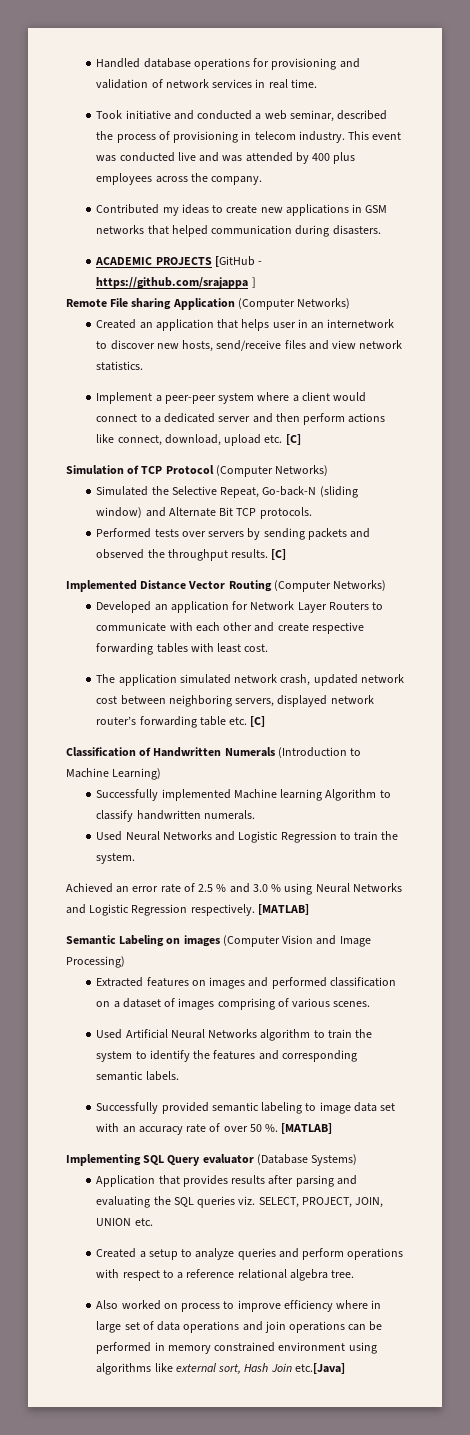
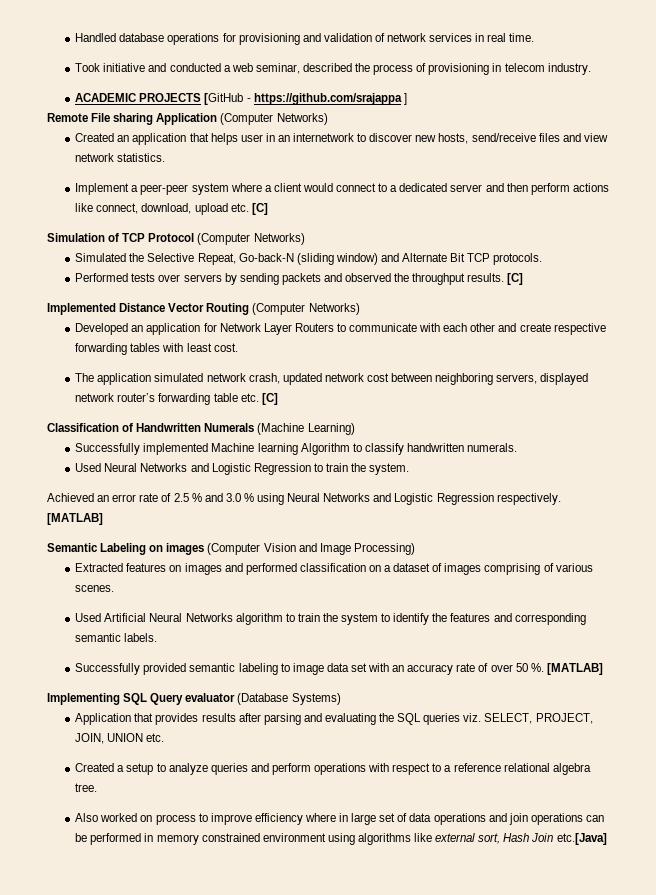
- This event was conducted live and was attended by 400 plus employees across the company.
- Contributed my ideas to create new applications in GSM networks that helped communication during disasters.
- Classification of Handwritten Numerals (Introduction to Machine Learning)
+ Classification of Handwritten Numerals (Machine Learning)

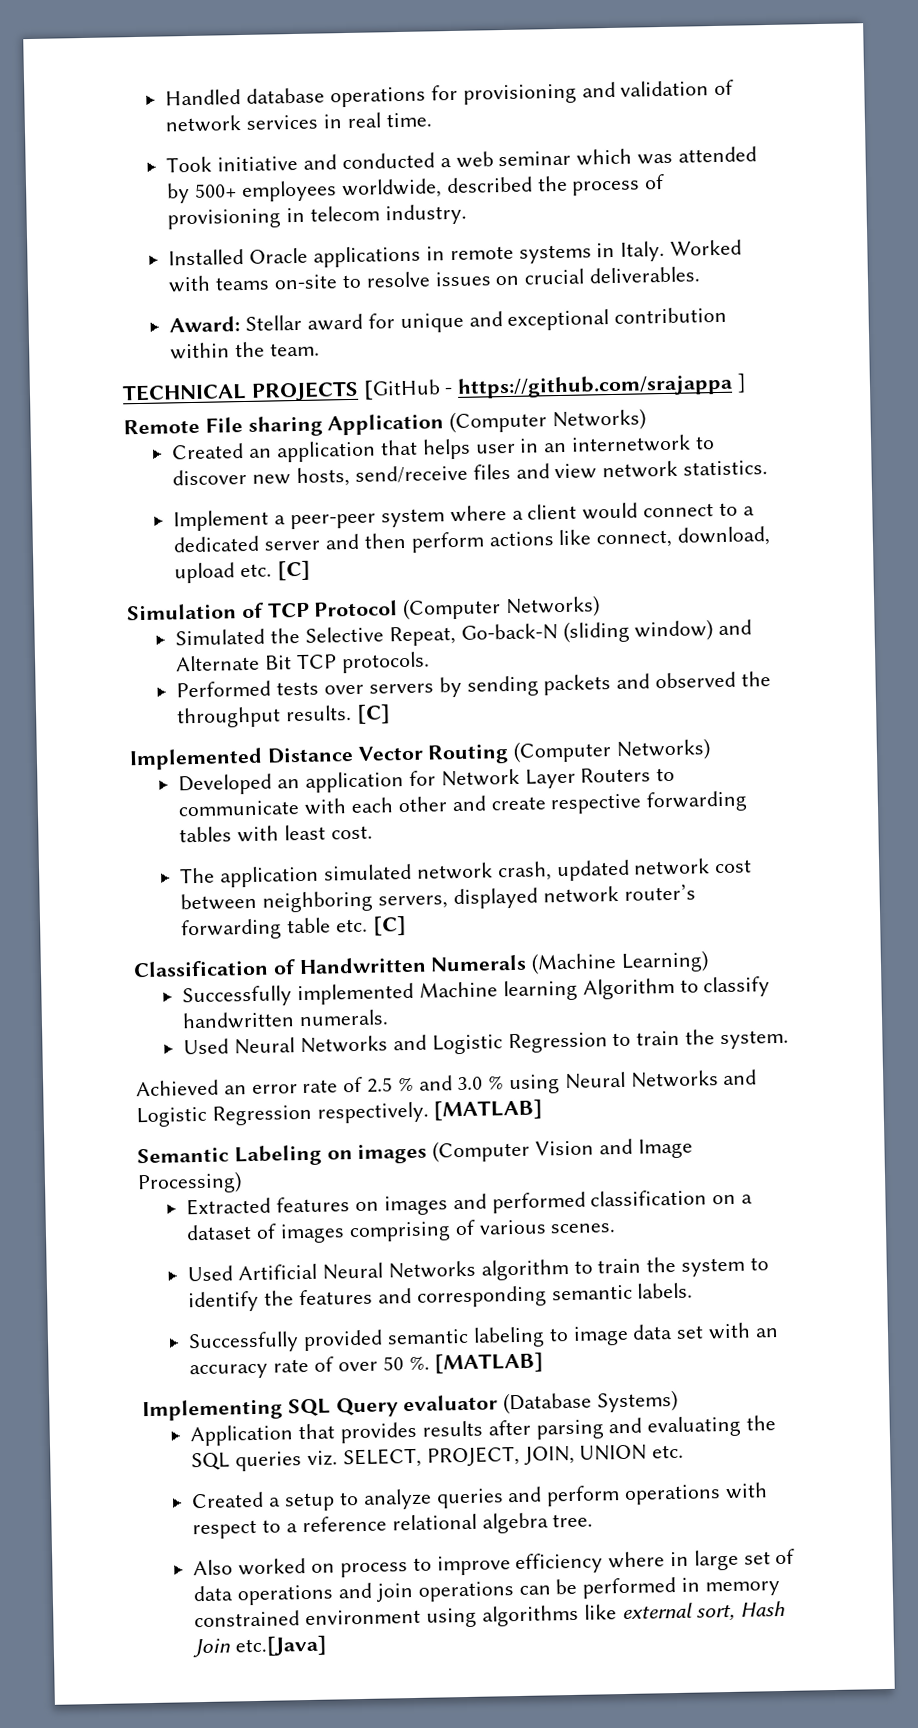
- Took initiative and conducted a web seminar, described the process of provisioning in telecom industry.
+ Took initiative and conducted a web seminar which was attended by 500+ employees worldwide, described the process of provisioning in telecom industry.
- ACADEMIC PROJECTS [GitHub - https://github.com/srajappa ]
+ Installed Oracle applications in remote systems in Italy. Worked with teams on-site to resolve issues on crucial deliverables.
+ Award: Stellar award for unique and exceptional contribution within the team.
+ TECHNICAL PROJECTS [GitHub - https://github.com/srajappa ]

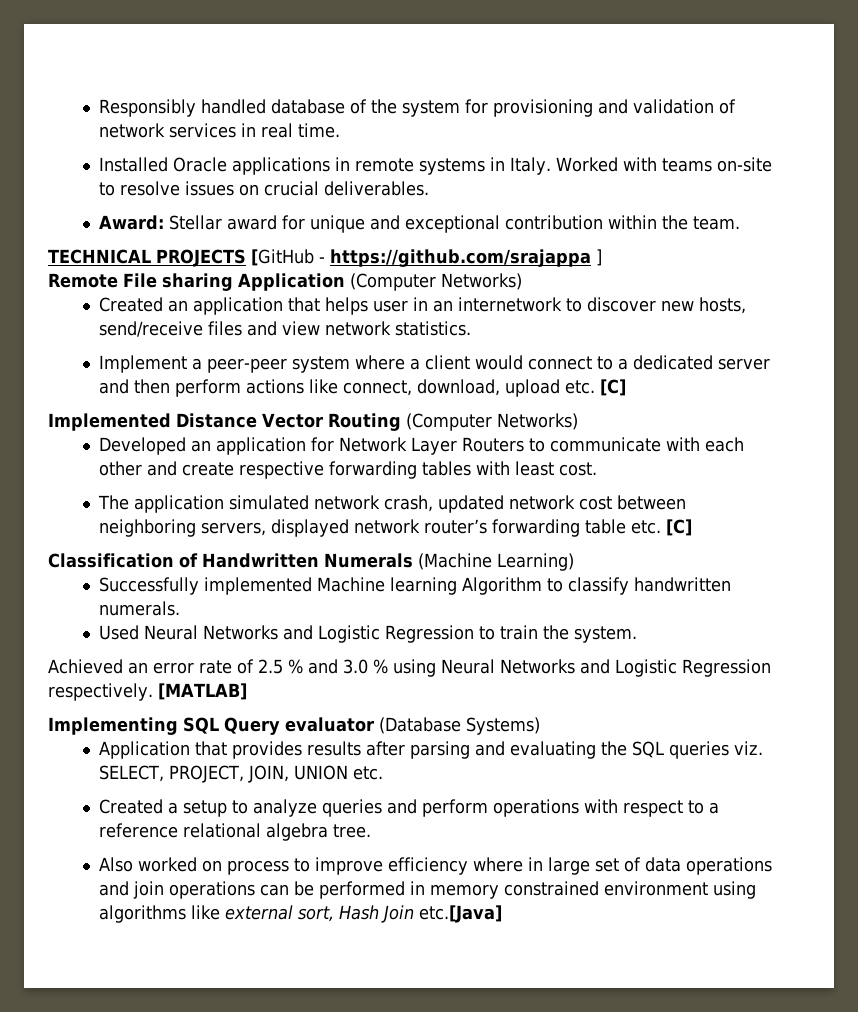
- Handled database operations for provisioning and validation of network services in real time.
+ Responsibly handled database of the system for provisioning and validation of network services in real time.
- Took initiative and conducted a web seminar which was attended by 500+ employees worldwide, described the process of provisioning in telecom industry.
- Simulation of TCP Protocol (Computer Networks)
- Simulated the Selective Repeat, Go-back-N (sliding window) and Alternate Bit TCP protocols.
- Performed tests over servers by sending packets and observed the throughput results. [C]
- Semantic Labeling on images (Computer Vision and Image Processing)
- Extracted features on images and performed classification on a dataset of images comprising of various scenes.
- Used Artificial Neural Networks algorithm to train the system to identify the features and corresponding semantic labels.
- Successfully provided semantic labeling to image data set with an accuracy rate of over 50 %. [MATLAB]

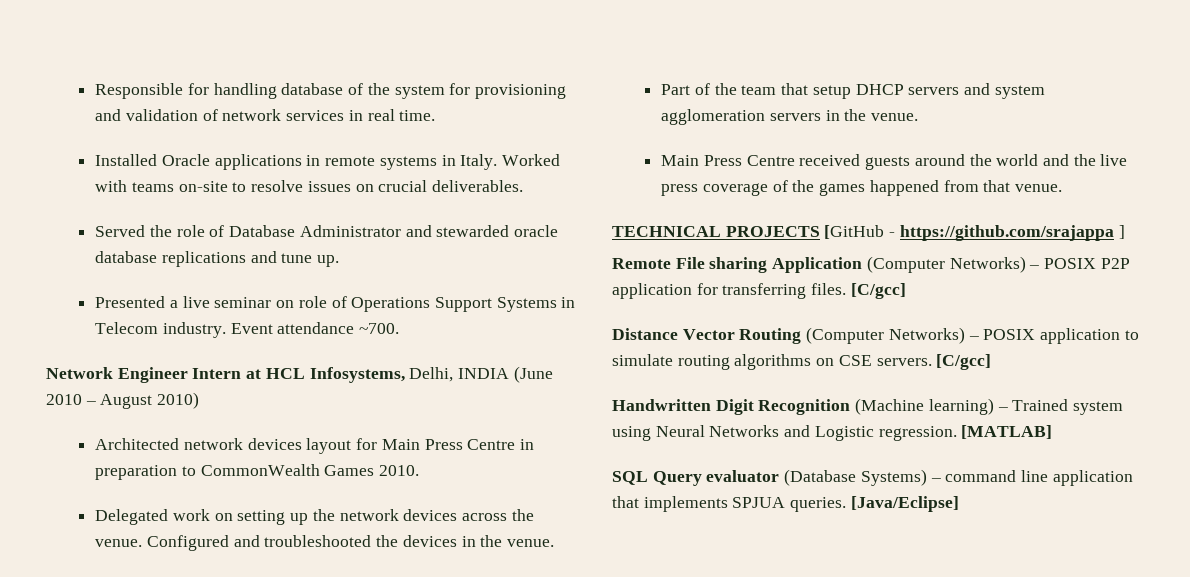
- Responsibly handled database of the system for provisioning and validation of network services in real time.
+ Responsible for handling database of the system for provisioning and validation of network services in real time.
- Award: Stellar award for unique and exceptional contribution within the team.
+ Served the role of Database Administrator and stewarded oracle database replications and tune up.
+ Presented a live seminar on role of Operations Support Systems in Telecom industry. Event attendance ~700.
+ Network Engineer Intern at HCL Infosystems, Delhi, INDIA (June 2010 – August 2010)
+ Architected network devices layout for Main Press Centre in preparation to CommonWealth Games 2010.
+ Delegated work on setting up the network devices across the venue. Configured and troubleshooted the devices in the venue.
+ Part of the team that setup DHCP servers and system agglomeration servers in the venue.
+ Main Press Centre received guests around the world and the live press coverage of the games happened from that venue.
- Remote File sharing Application (Computer Networks)
- Created an application that helps user in an internetwork to discover new hosts, send/receive files and view network statistics.
- Implement a peer-peer system where a client would connect to a dedicated server and then perform actions like connect, download, upload etc. [C]
- Implemented Distance Vector Routing (Computer Networks)
- Developed an application for Network Layer Routers to communicate with each other and create respective forwarding tables with least cost.
- The application simulated network crash, updated network cost between neighboring servers, displayed network router’s forwarding table etc. [C]
- Classification of Handwritten Numerals (Machine Learning)
- Successfully implemented Machine learning Algorithm to classify handwritten numerals.
- Used Neural Networks and Logistic Regression to train the system.
- Achieved an error rate of 2.5 % and 3.0 % using Neural Networks and Logistic Regression respectively.
+ Remote File sharing Application (Computer Networks) – POSIX P2P application for transferring files. [C/gcc]
+ Distance Vector Routing (Computer Networks) – POSIX application to simulate routing algorithms on CSE servers. [C/gcc]
+ Handwritten Digit Recognition (Machine learning) – Trained system using Neural Networks and Logistic regression.
- Implementing SQL Query evaluator (Database Systems)
- Application that provides results after parsing and evaluating the SQL queries viz. SELECT, PROJECT, JOIN, UNION etc.
- Created a setup to analyze queries and perform operations with respect to a reference relational algebra tree.
- Also worked on process to improve efficiency where in large set of data operations and join operations can be performed in memory constrained environment using algorithms like external sort, Hash Join etc.[Java]
+ SQL Query evaluator (Database Systems) – command line application that implements SPJUA queries. [Java/Eclipse]

